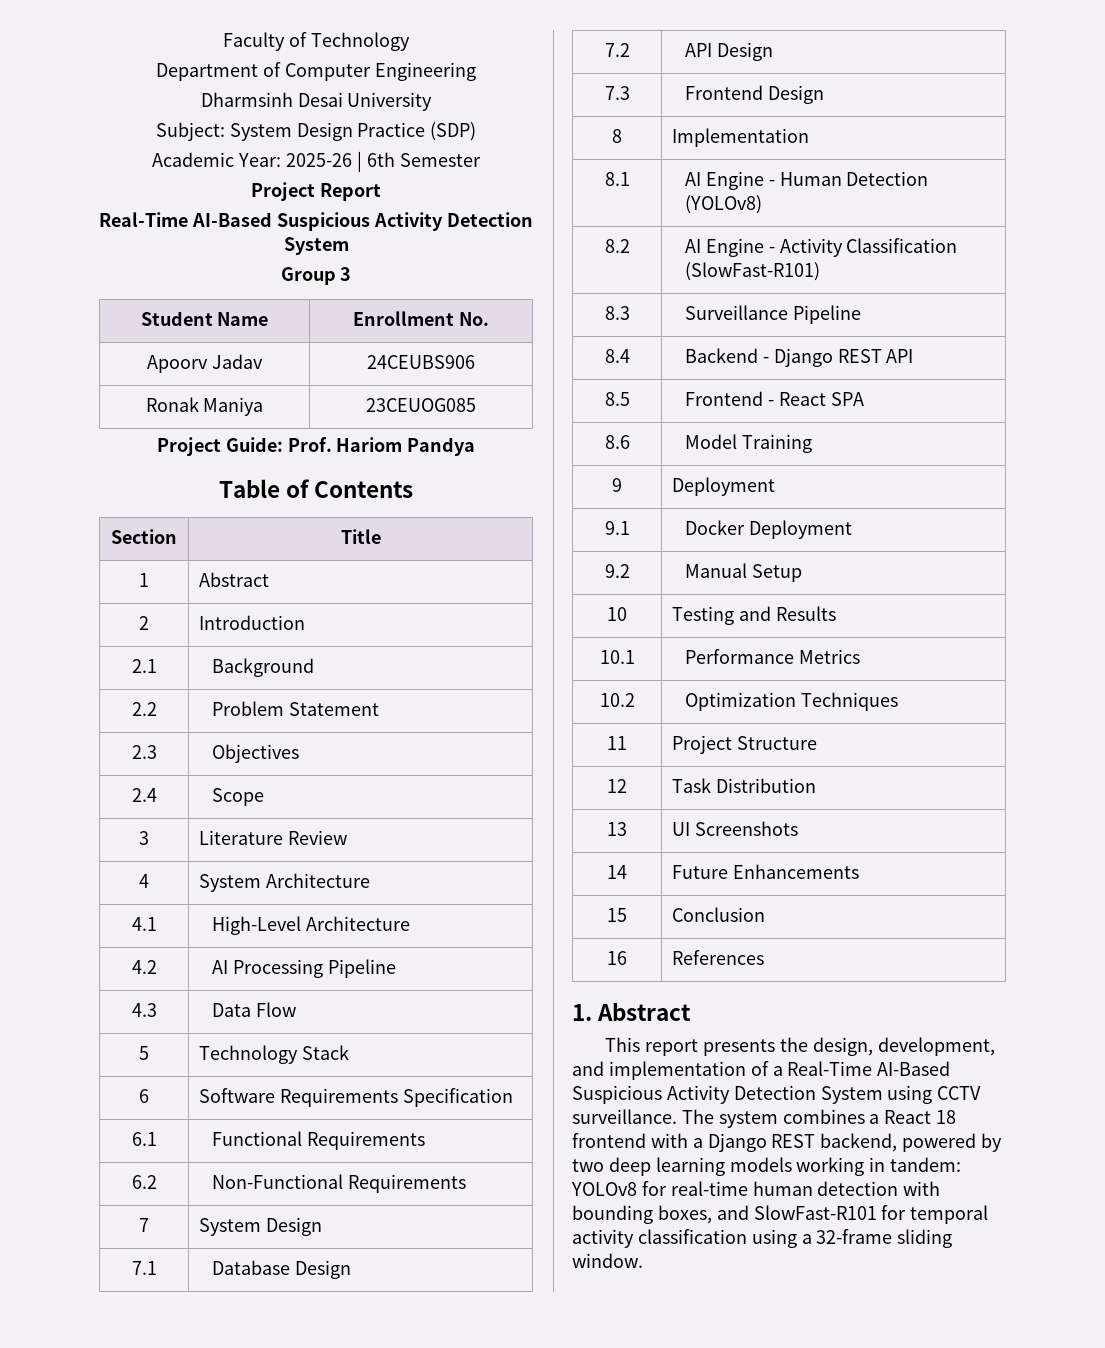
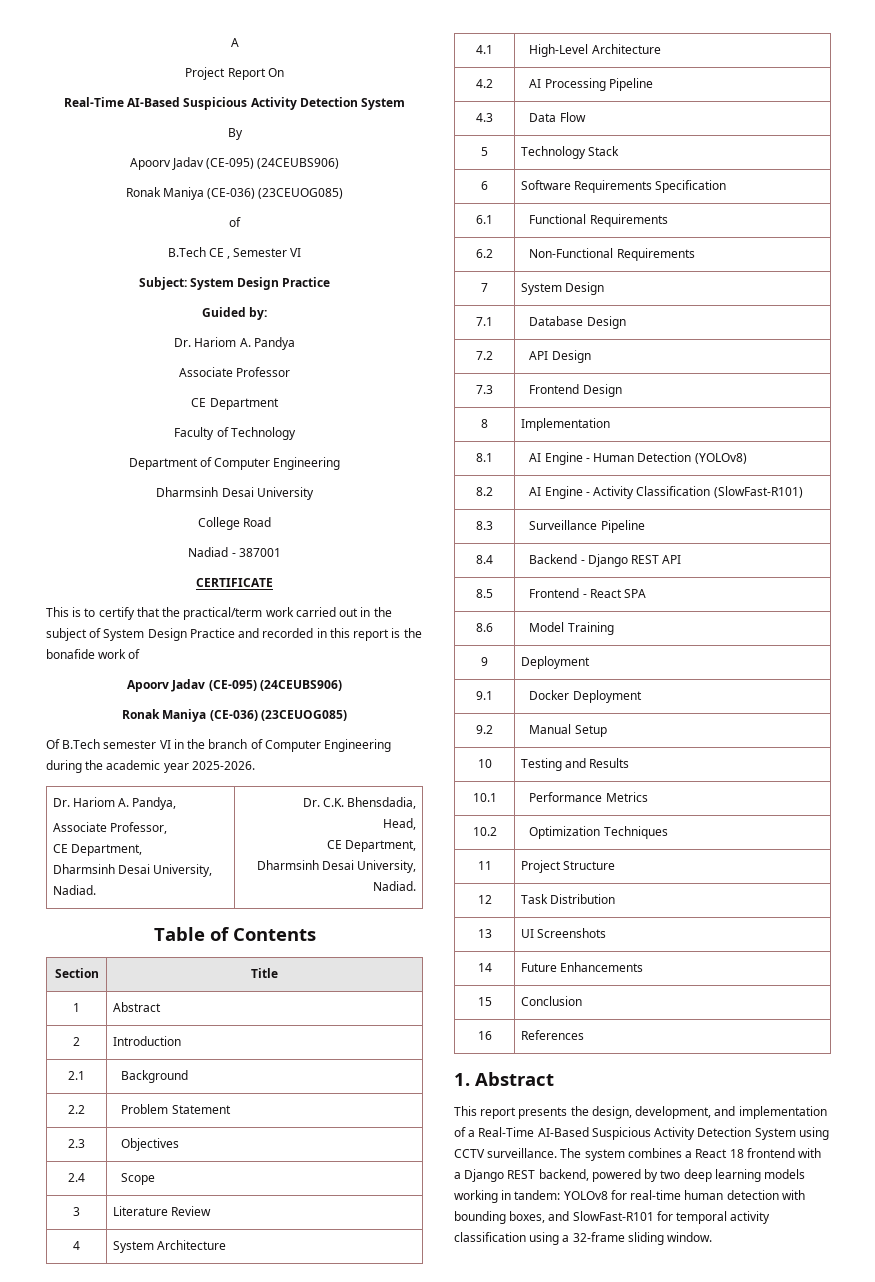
+ A
+ Project Report On
+ Real-Time AI-Based Suspicious Activity Detection System
+ By
+ Apoorv Jadav (CE-095) (24CEUBS906)
+ Ronak Maniya (CE-036) (23CEUOG085)
+ of
+ B.Tech CE , Semester VI
+ Subject: System Design Practice
+ Guided by:
+ Dr. Hariom A. Pandya
+ Associate Professor
+ CE Department
- Subject: System Design Practice (SDP)
- Academic Year: 2025-26 | 6th Semester
- Project Report
- Real-Time AI-Based Suspicious Activity Detection System
- Group 3
- Student Name | Enrollment No.
- Apoorv Jadav | 24CEUBS906
- Ronak Maniya | 23CEUOG085
- Project Guide: Prof. Hariom Pandya
+ College Road
+ Nadiad - 387001
+ CERTIFICATE
+ This is to certify that the practical/term work carried out in the subject of System Design Practice and recorded in this report is the bonafide work of
+ Apoorv Jadav (CE-095) (24CEUBS906)
+ Ronak Maniya (CE-036) (23CEUOG085)
+ Of B.Tech semester VI in the branch of Computer Engineering during the academic year 2025-2026.
+ Dr. Hariom A. Pandya,
+ Associate Professor,
+ CE Department,
+ Dharmsinh Desai University, Nadiad. | Dr. C.K. Bhensdadia,
+ Head,
+ CE Department,
+ Dharmsinh Desai University, Nadiad.

